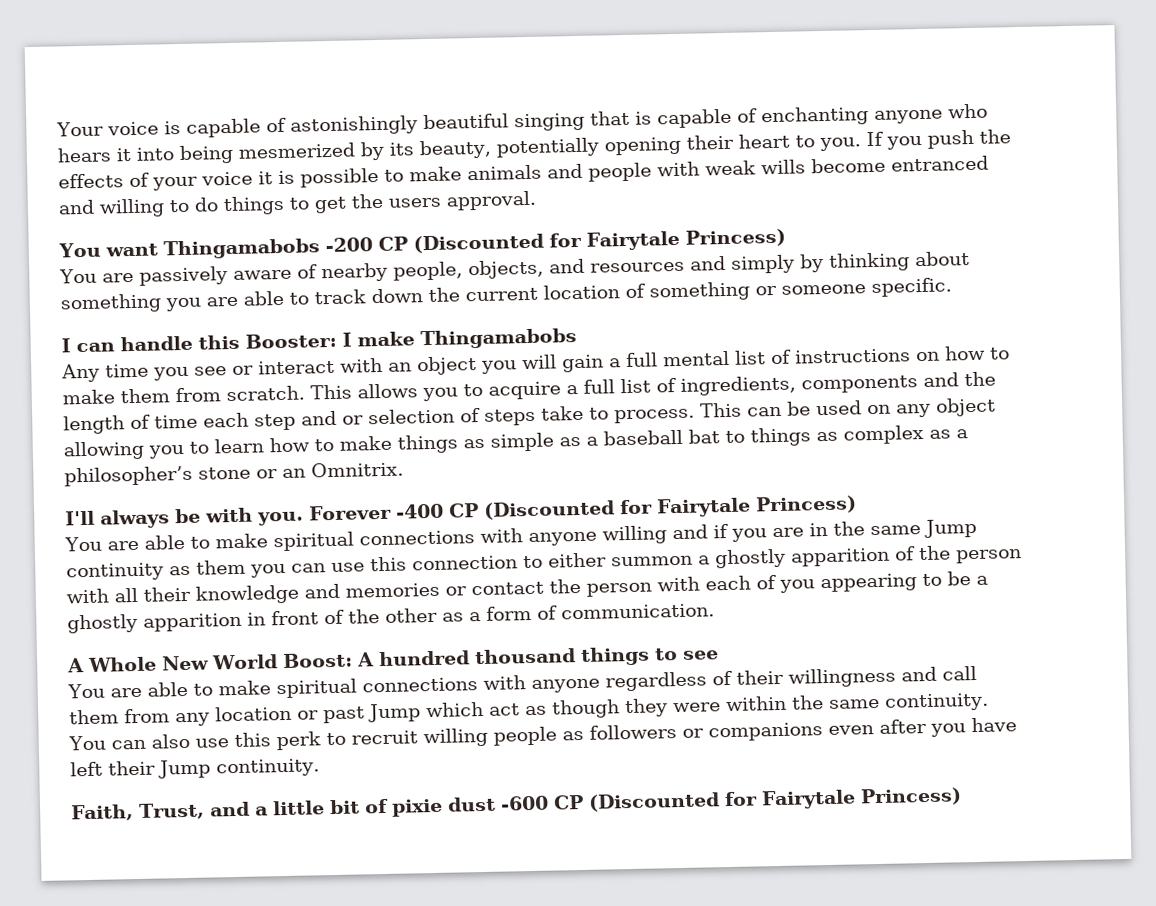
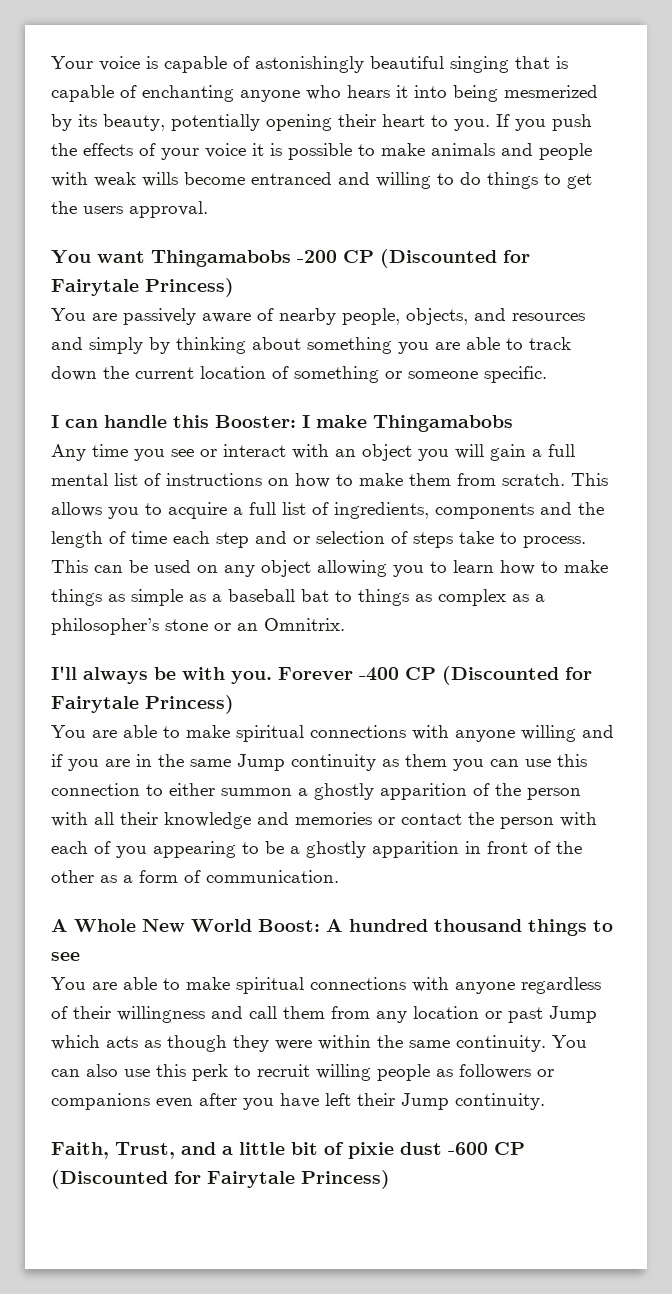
- You are able to make spiritual connections with anyone regardless of their willingness and call them from any location or past Jump which act as though they were within the same continuity.
+ You are able to make spiritual connections with anyone regardless of their willingness and call them from any location or past Jump which acts as though they were within the same continuity.

